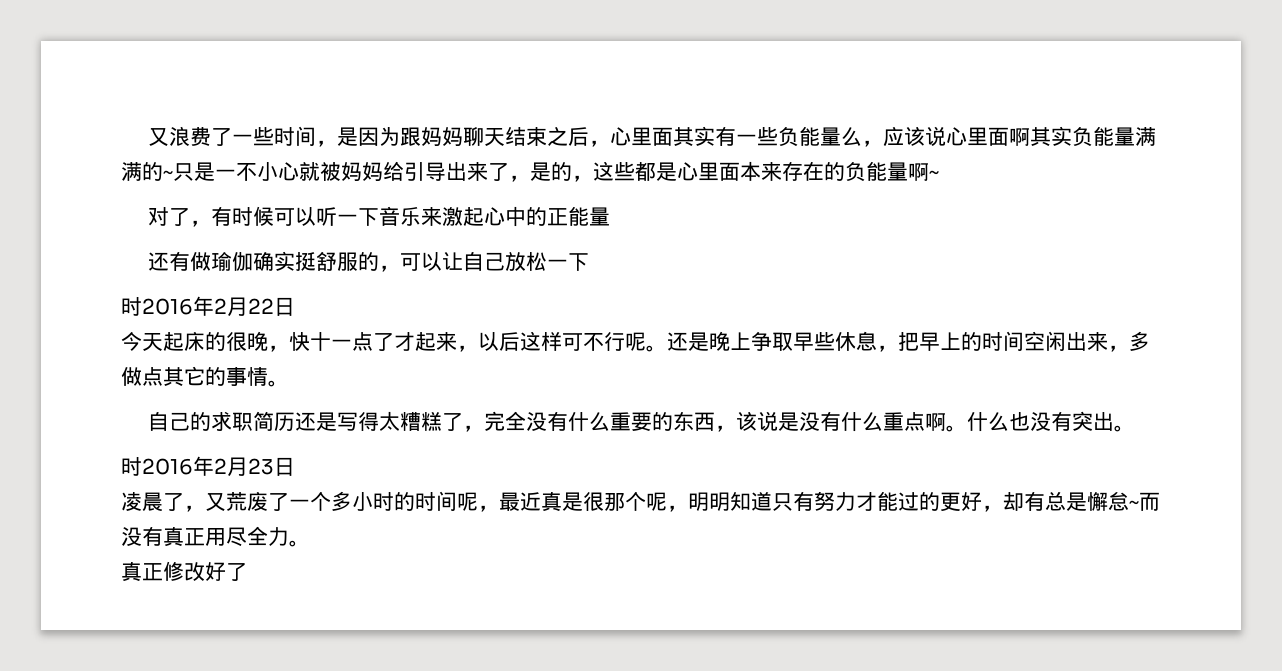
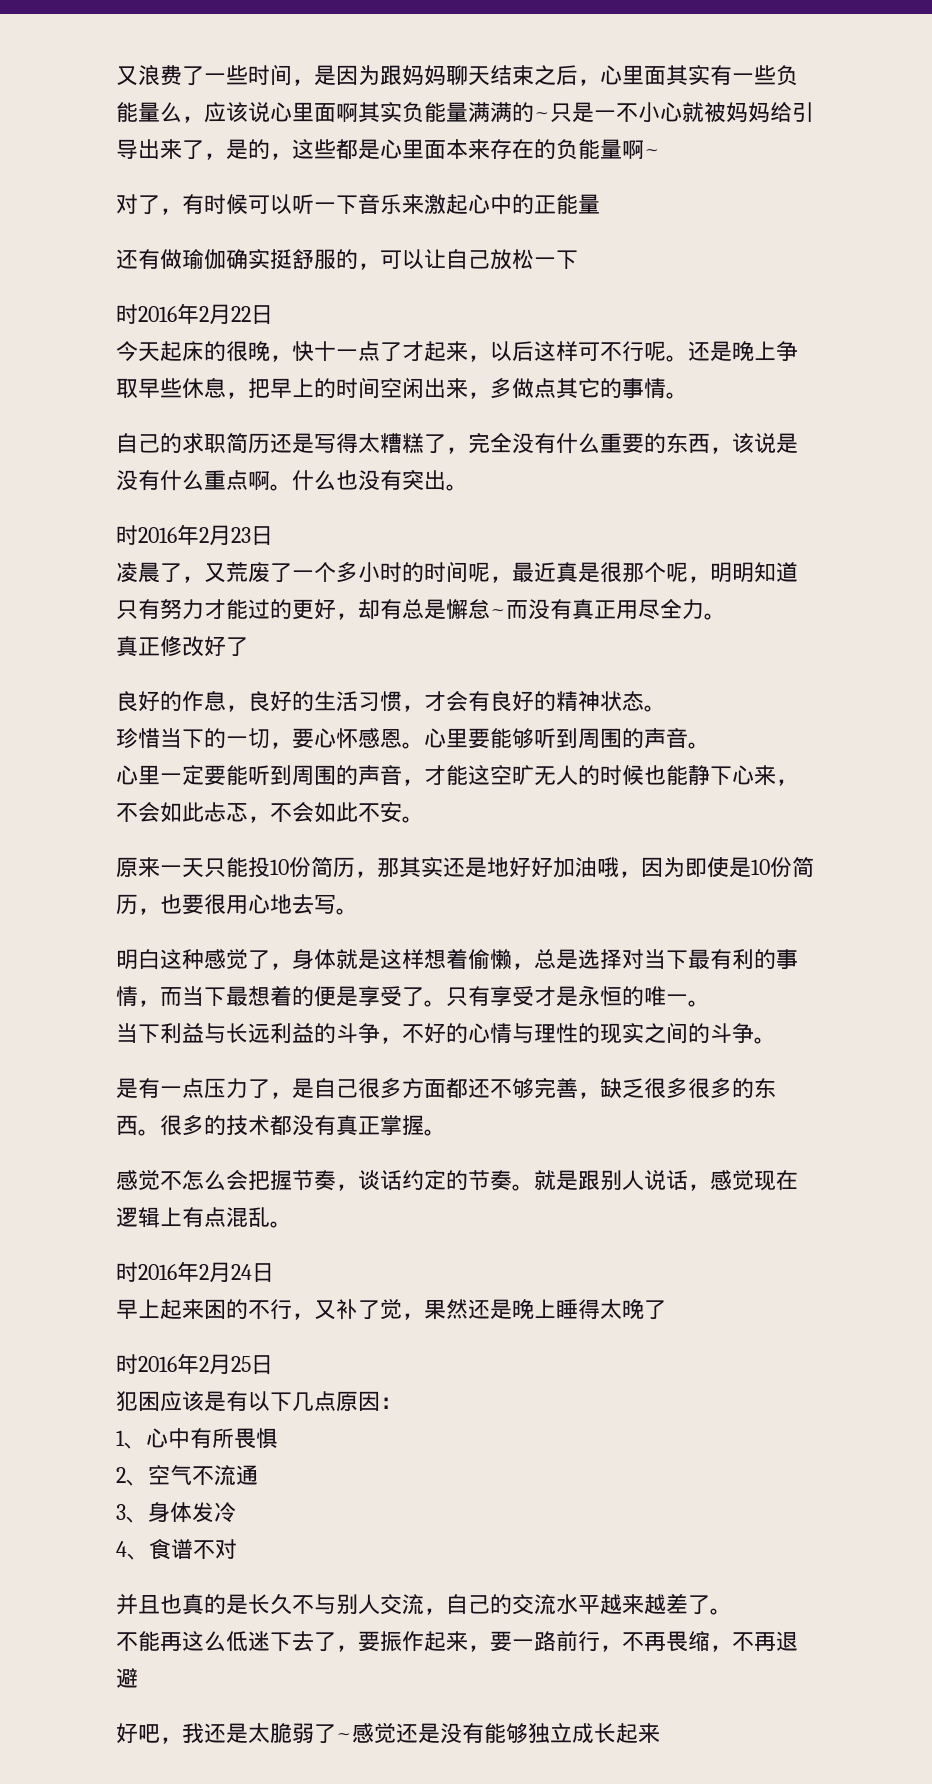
+ 良好的作息，良好的生活习惯，才会有良好的精神状态。
+ 珍惜当下的一切，要心怀感恩。心里要能够听到周围的声音。
+ 心里一定要能听到周围的声音，才能这空旷无人的时候也能静下心来，不会如此忐忑，不会如此不安。
+ 原来一天只能投10份简历，那其实还是地好好加油哦，因为即使是10份简历，也要很用心地去写。
+ 明白这种感觉了，身体就是这样想着偷懒，总是选择对当下最有利的事情，而当下最想着的便是享受了。只有享受才是永恒的唯一。
+ 当下利益与长远利益的斗争，不好的心情与理性的现实之间的斗争。
+ 是有一点压力了，是自己很多方面都还不够完善，缺乏很多很多的东西。很多的技术都没有真正掌握。
+ 感觉不怎么会把握节奏，谈话约定的节奏。就是跟别人说话，感觉现在逻辑上有点混乱。
+ 时2016年2月24日
+ 早上起来困的不行，又补了觉，果然还是晚上睡得太晚了
+ 时2016年2月25日
+ 犯困应该是有以下几点原因：
+ 1、心中有所畏惧
+ 2、空气不流通
+ 3、身体发冷
+ 4、食谱不对
+ 并且也真的是长久不与别人交流，自己的交流水平越来越差了。
+ 不能再这么低迷下去了，要振作起来，要一路前行，不再畏缩，不再退避
+ 好吧，我还是太脆弱了~感觉还是没有能够独立成长起来

